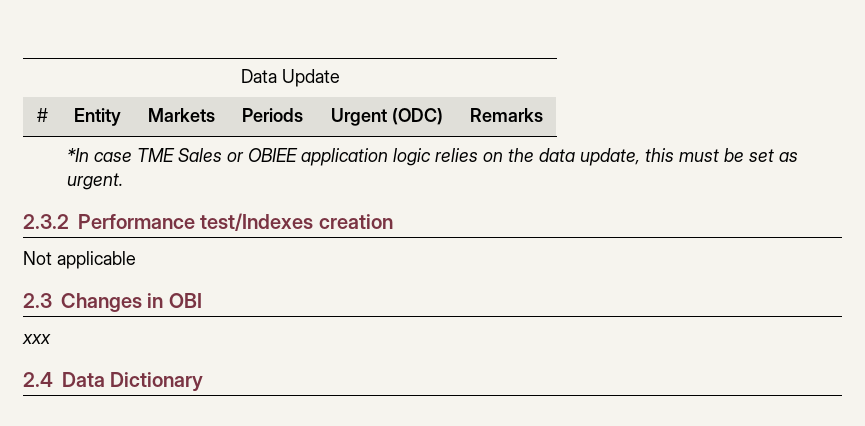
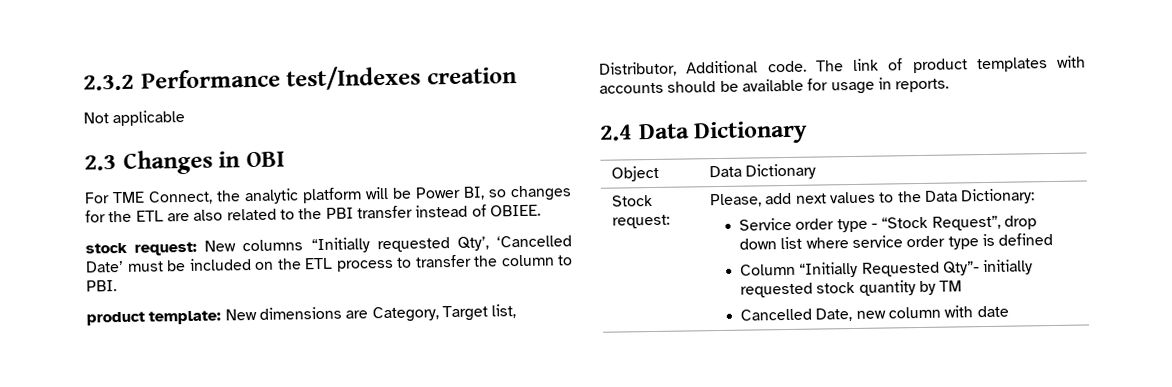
- Data Update
- # | Entity | Markets | Periods | Urgent (ODC) | Remarks
- *In case TME Sales or OBIEE application logic relies on the data update, this must be set as urgent.
- xxx
+ For TME Connect, the analytic platform will be Power BI, so changes for the ETL are also related to the PBI transfer instead of OBIEE.
+ stock request: New columns “Initially requested Qty’, ‘Cancelled Date’ must be included on the ETL process to transfer the column to PBI.
+ product template: New dimensions are Category, Target list, Distributor, Additional code. The link of product templates with accounts should be available for usage in reports.
  2.4 Data Dictionary
+ Object | Data Dictionary
+ Stock request: | Please, add next values to the Data Dictionary:
+ Service order type - “Stock Request”, drop down list where service order type is defined
+ Column “Initially Requested Qty”- initially requested stock quantity by TM
+ Cancelled Date, new column with date

